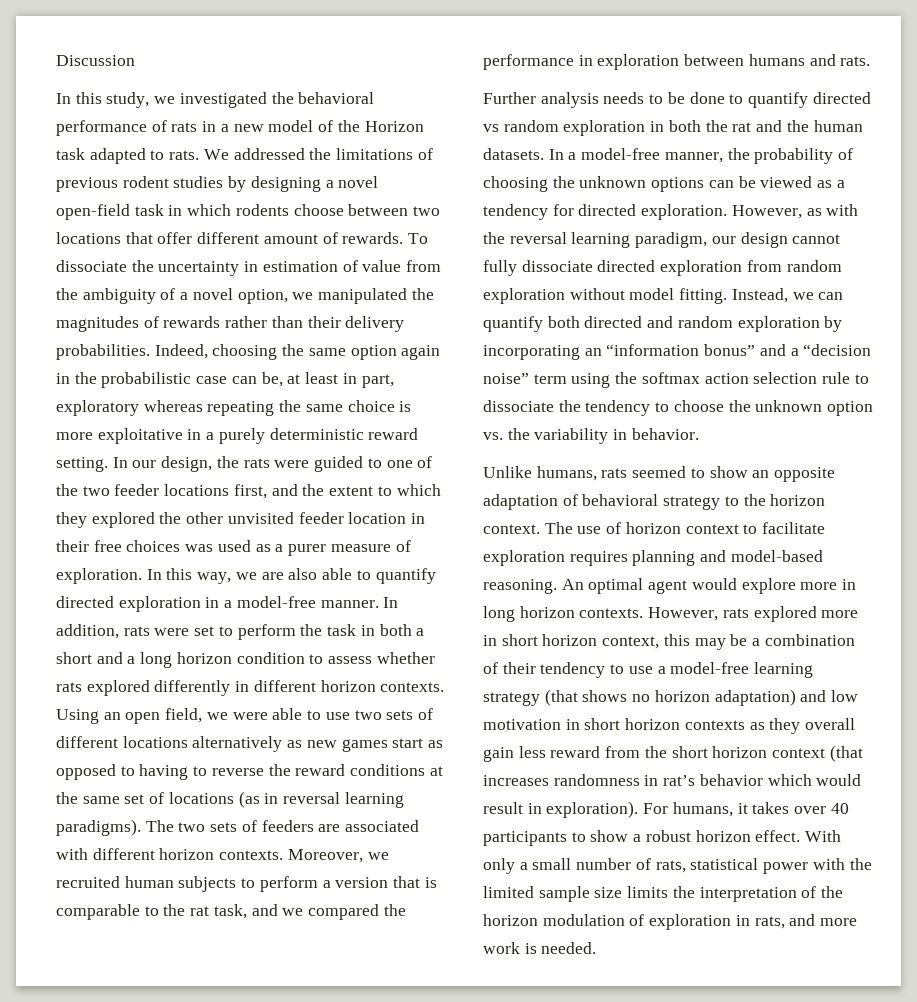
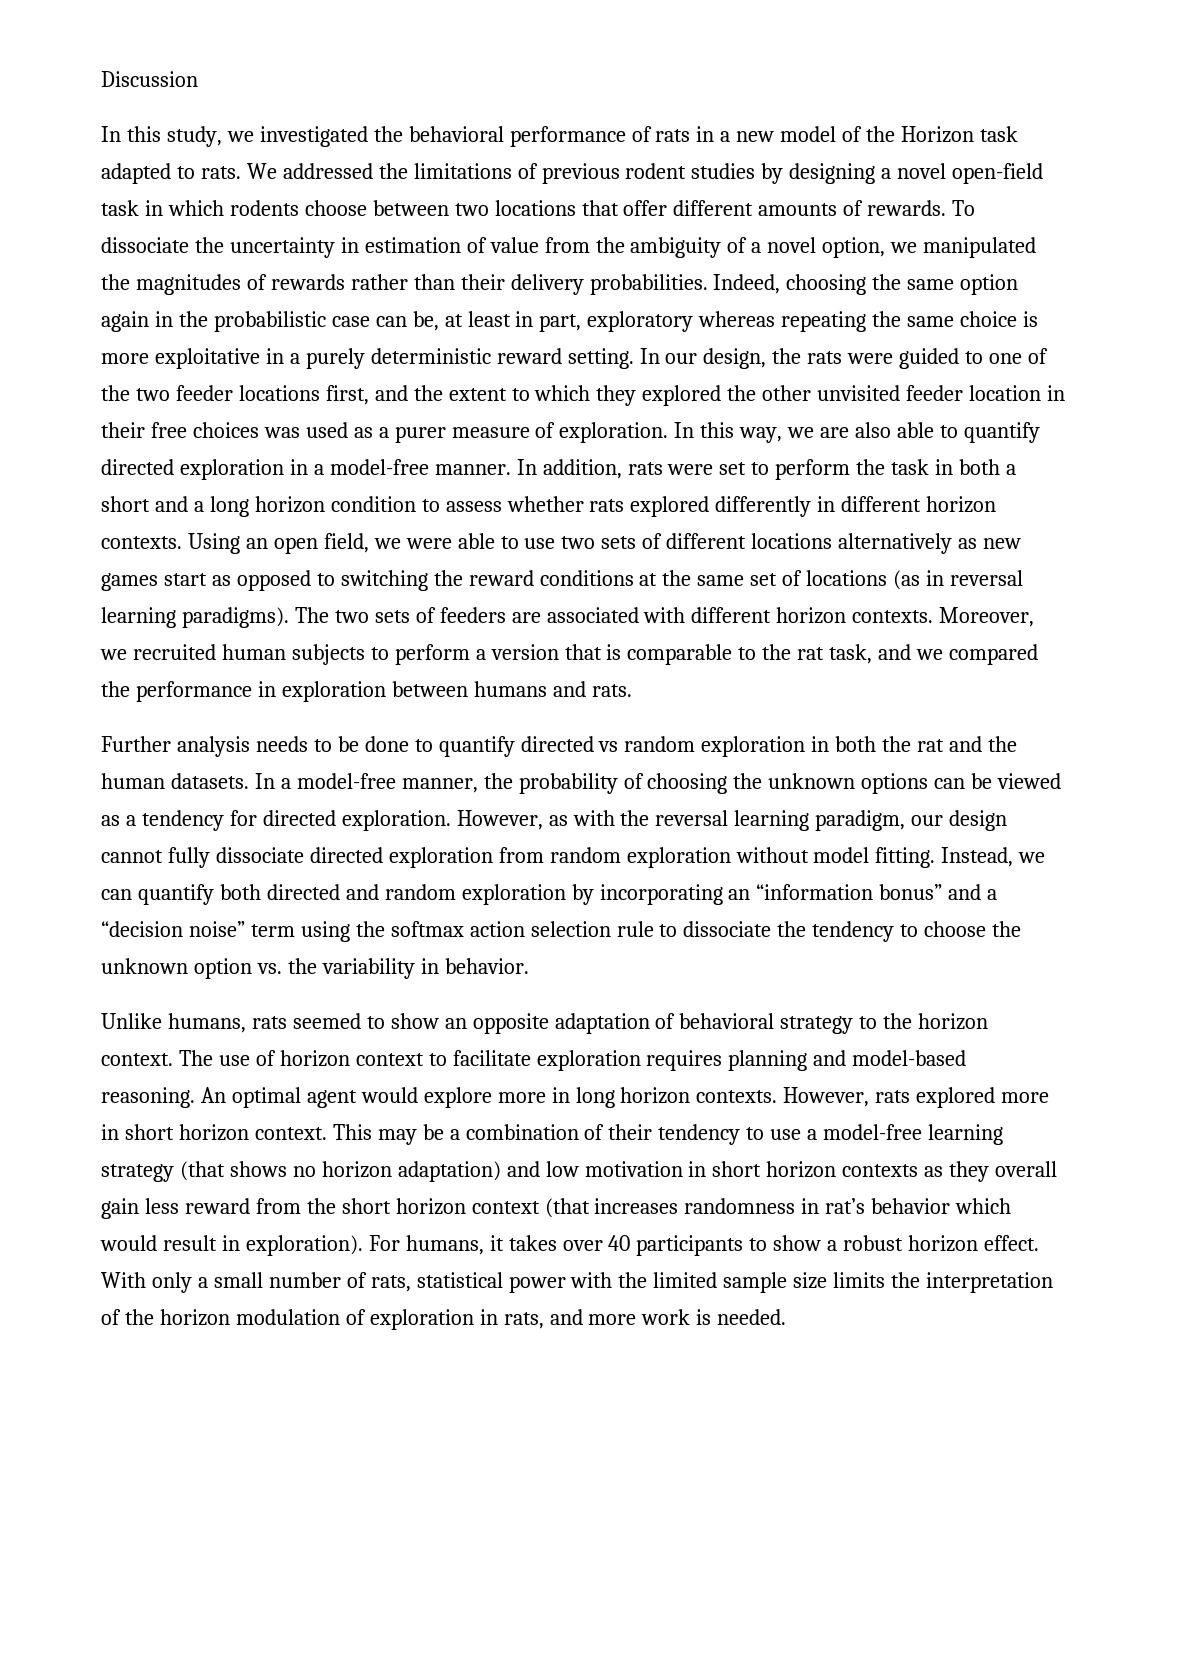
- We addressed the limitations of previous rodent studies by designing a novel open-field task in which rodents choose between two locations that offer different amount of rewards.
+ We addressed the limitations of previous rodent studies by designing a novel open-field task in which rodents choose between two locations that offer different amounts of rewards.
- Using an open field, we were able to use two sets of different locations alternatively as new games start as opposed to having to reverse the reward conditions at the same set of locations (as in reversal learning paradigms).
+ Using an open field, we were able to use two sets of different locations alternatively as new games start as opposed to switching the reward conditions at the same set of locations (as in reversal learning paradigms).
- However, rats explored more in short horizon context, this may be a combination of their tendency to use a model-free learning strategy (that shows no horizon adaptation) and low motivation in short horizon contexts as they overall gain less reward from the short horizon context (that increases randomness in rat’s behavior which would result in exploration).
+ However, rats explored more in short horizon context. This may be a combination of their tendency to use a model-free learning strategy (that shows no horizon adaptation) and low motivation in short horizon contexts as they overall gain less reward from the short horizon context (that increases randomness in rat’s behavior which would result in exploration).

